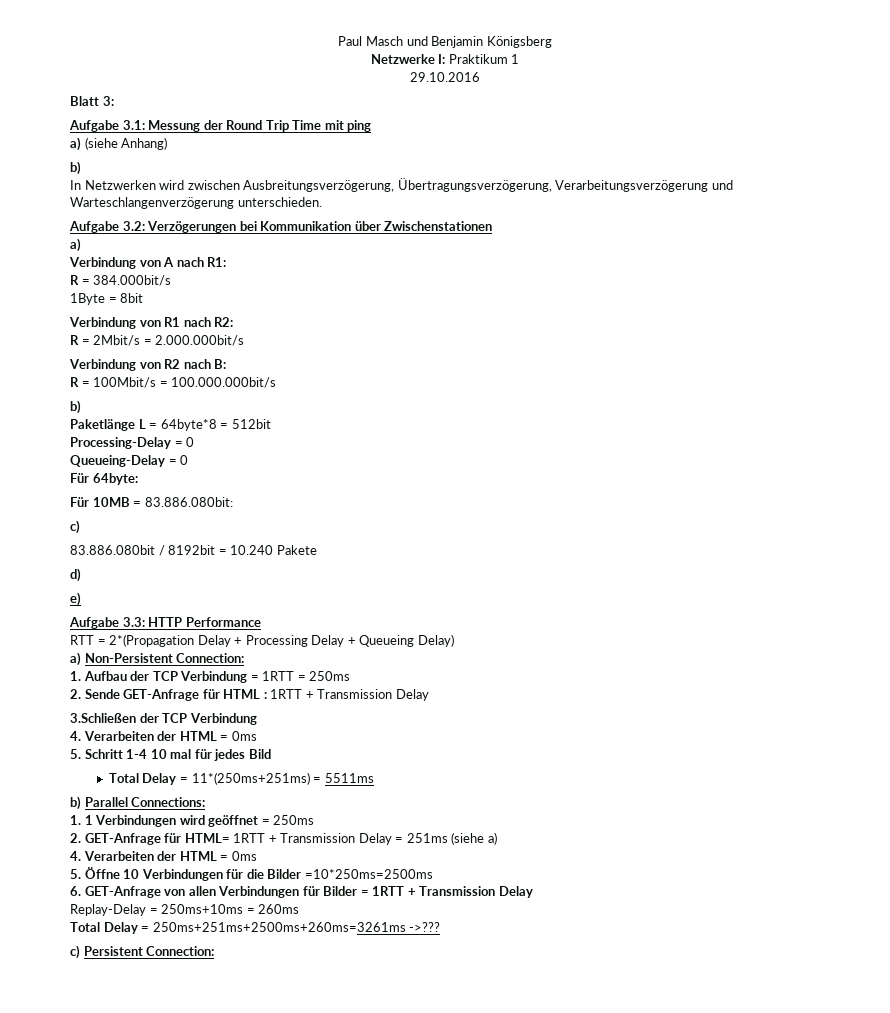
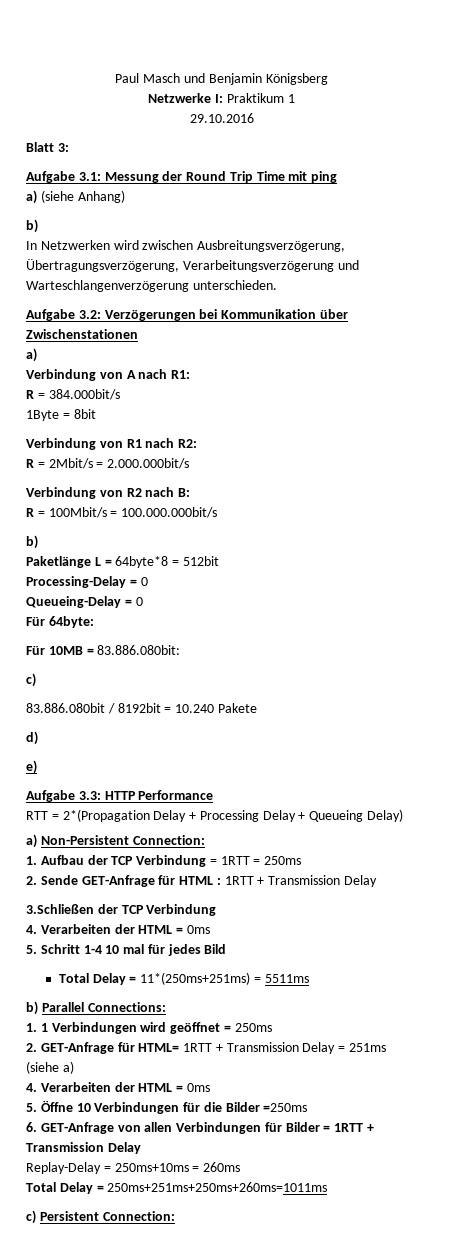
- 5. Öffne 10 Verbindungen für die Bilder =10*250ms=2500ms
+ 5. Öffne 10 Verbindungen für die Bilder =250ms
- Total Delay = 250ms+251ms+2500ms+260ms=3261ms ->???
+ Total Delay = 250ms+251ms+250ms+260ms=1011ms

